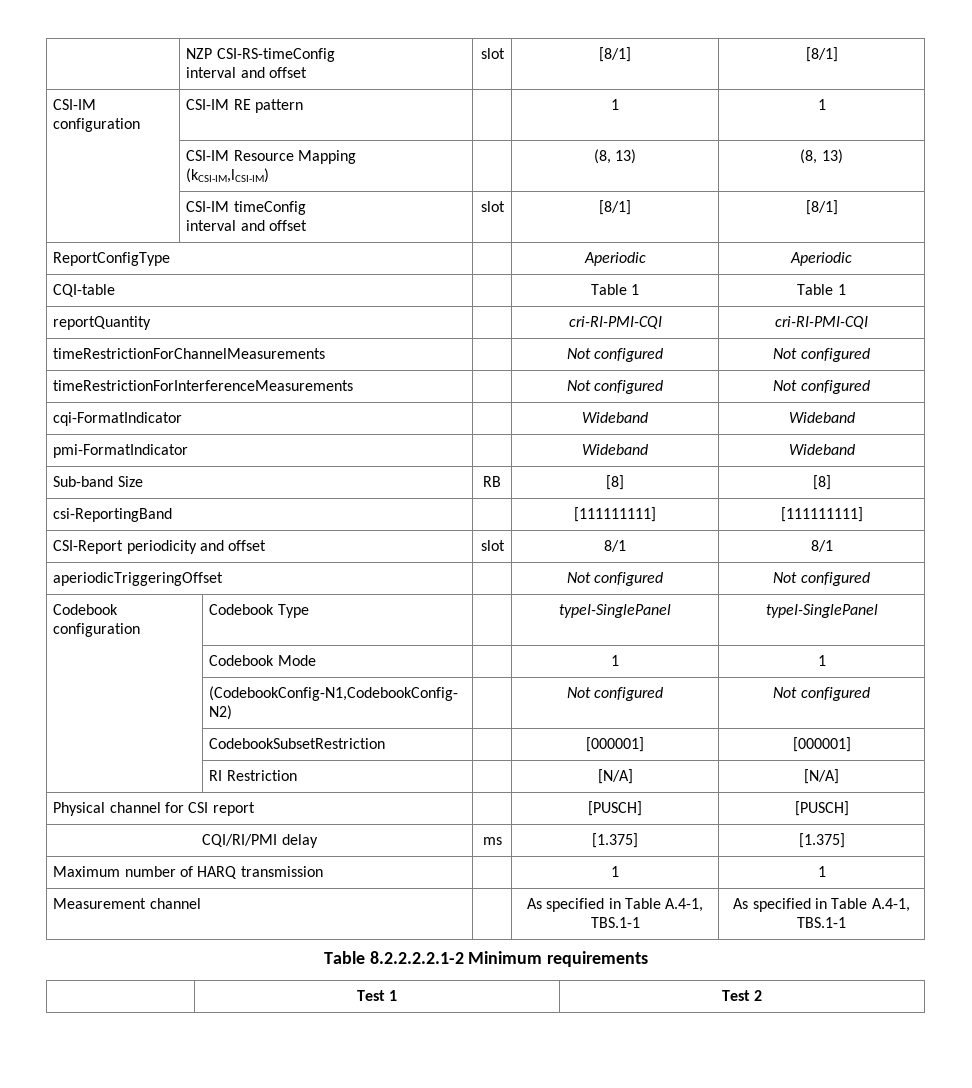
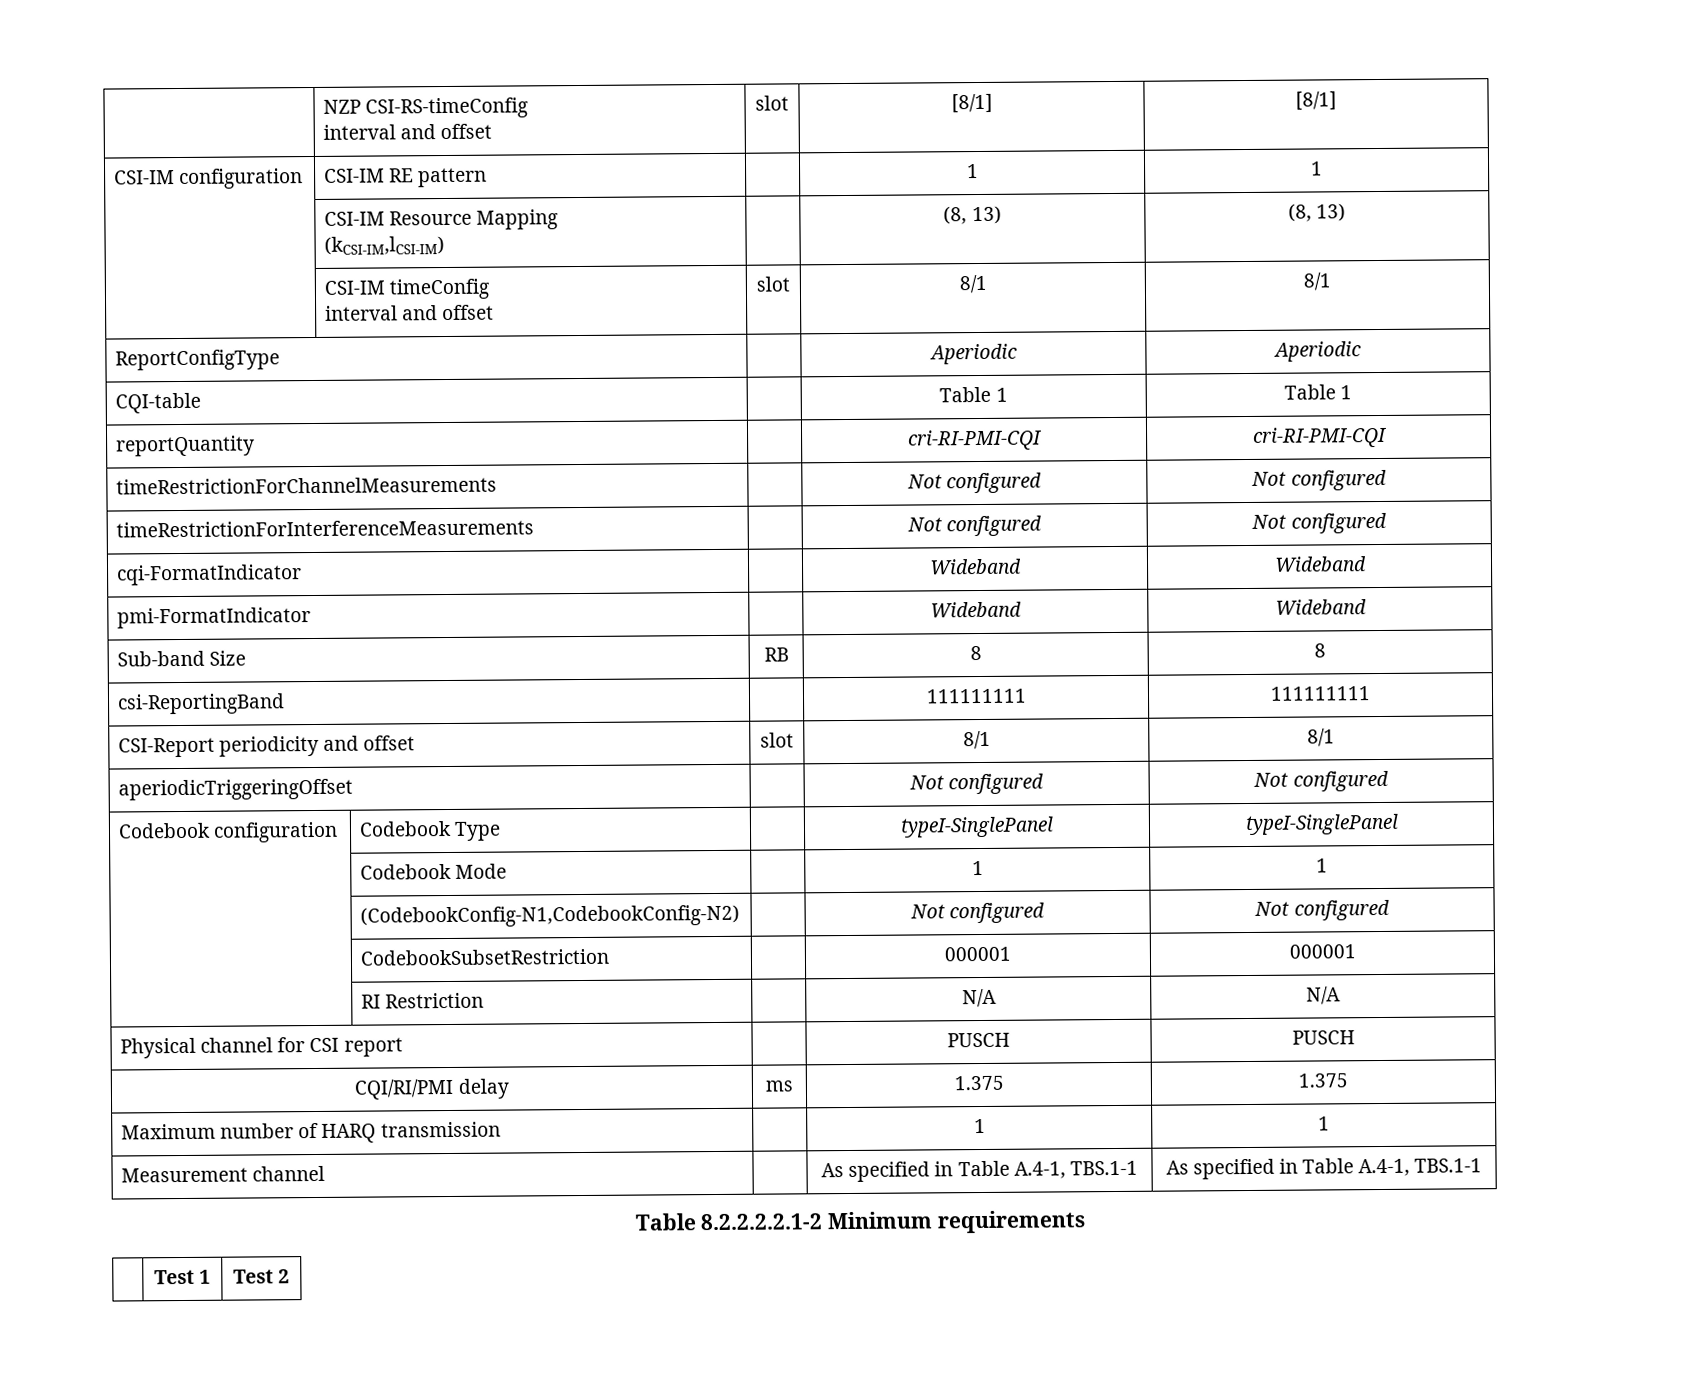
  | CSI-IM timeConfig
- interval and offset | slot | [8/1] | [8/1]
+ interval and offset | slot | 8/1 | 8/1
- Sub-band Size | RB | [8] | [8]
+ Sub-band Size | RB | 8 | 8
- csi-ReportingBand | | [111111111] | [111111111]
+ csi-ReportingBand | | 111111111 | 111111111
- | CodebookSubsetRestriction | | [000001] | [000001]
+ | CodebookSubsetRestriction | | 000001 | 000001
- | RI Restriction | | [N/A] | [N/A]
+ | RI Restriction | | N/A | N/A
- Physical channel for CSI report | | [PUSCH] | [PUSCH]
+ Physical channel for CSI report | | PUSCH | PUSCH
- CQI/RI/PMI delay | ms | [1.375] | [1.375]
+ CQI/RI/PMI delay | ms | 1.375 | 1.375

